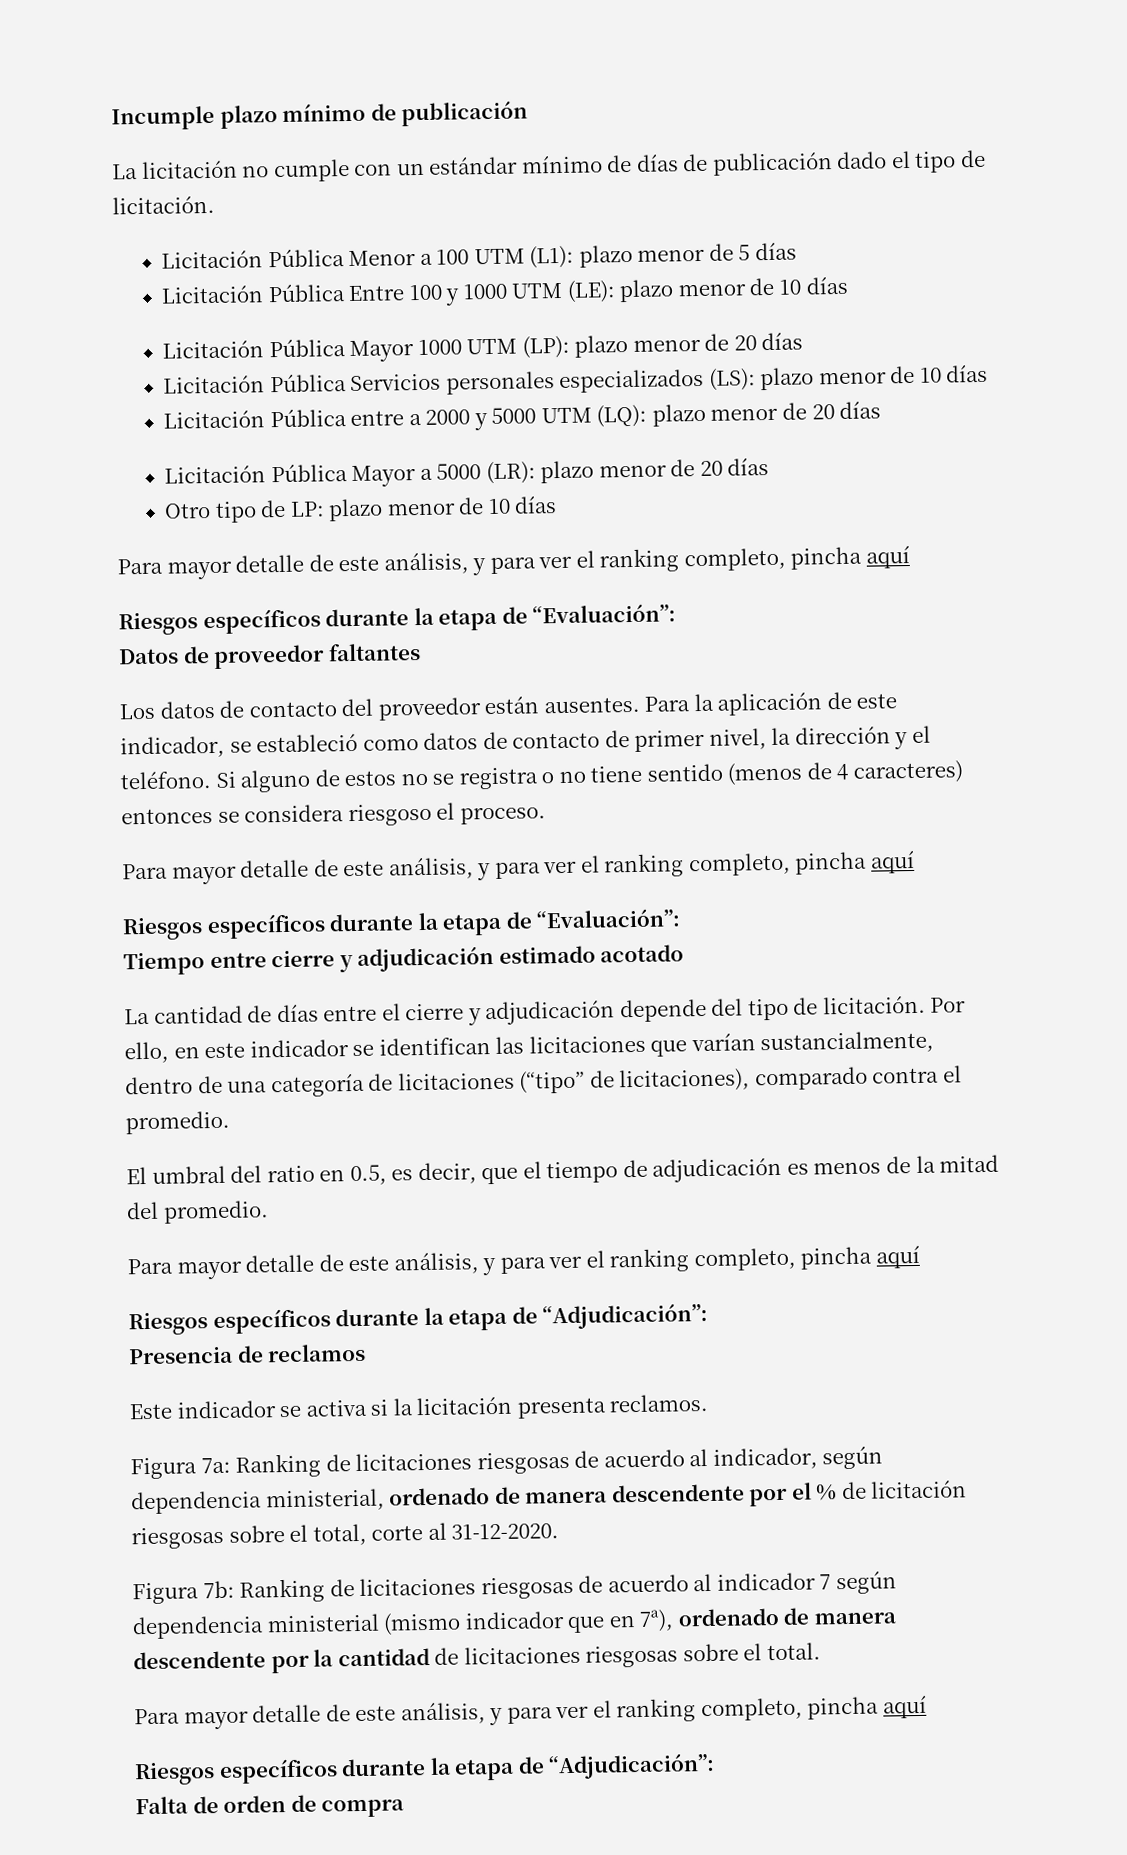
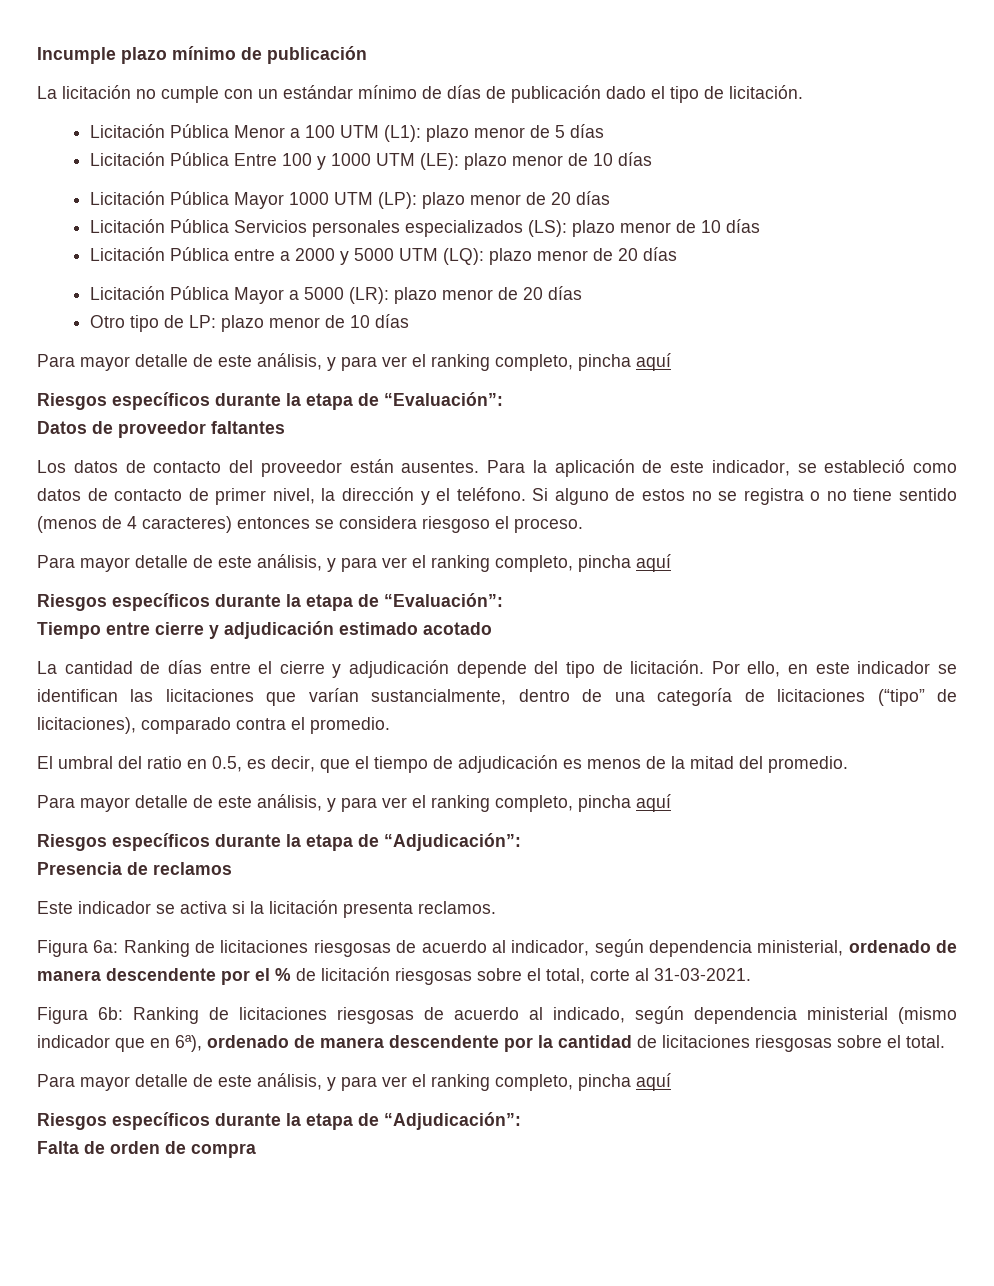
- Figura 7a: Ranking de licitaciones riesgosas de acuerdo al indicador, según dependencia ministerial, ordenado de manera descendente por el % de licitación riesgosas sobre el total, corte al 31-12-2020.
- Figura 7b: Ranking de licitaciones riesgosas de acuerdo al indicador 7 según dependencia ministerial (mismo indicador que en 7ª), ordenado de manera descendente por la cantidad de licitaciones riesgosas sobre el total.
+ Figura 6a: Ranking de licitaciones riesgosas de acuerdo al indicador, según dependencia ministerial, ordenado de manera descendente por el % de licitación riesgosas sobre el total, corte al 31-03-2021.
+ Figura 6b: Ranking de licitaciones riesgosas de acuerdo al indicado, según dependencia ministerial (mismo indicador que en 6ª), ordenado de manera descendente por la cantidad de licitaciones riesgosas sobre el total.

